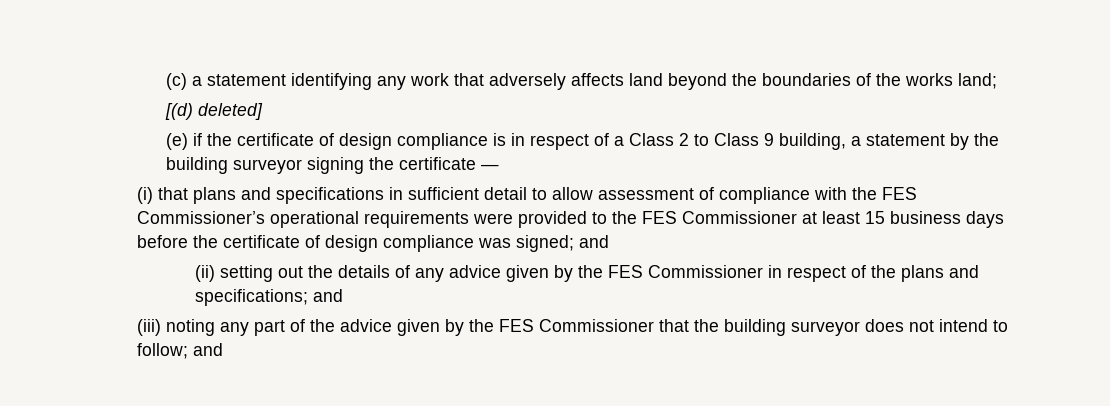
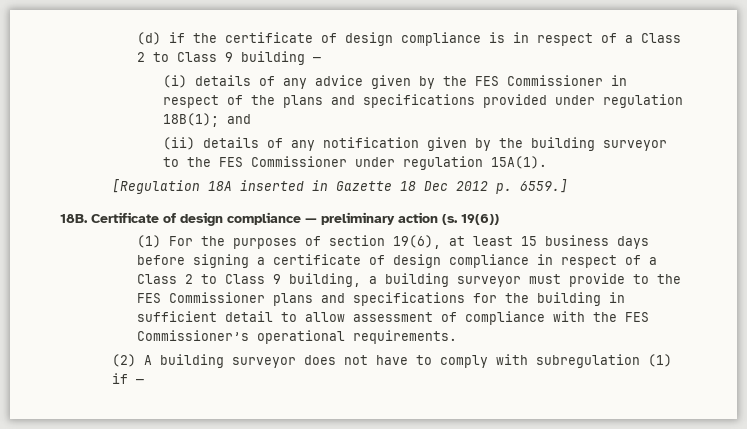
- (c) a statement identifying any work that adversely affects land beyond the boundaries of the works land;
- [(d) deleted]
- (e) if the certificate of design compliance is in respect of a Class 2 to Class 9 building, a statement by the building surveyor signing the certificate —
- (i) that plans and specifications in sufficient detail to allow assessment of compliance with the FES Commissioner’s operational requirements were provided to the FES Commissioner at least 15 business days before the certificate of design compliance was signed; and
- (ii) setting out the details of any advice given by the FES Commissioner in respect of the plans and specifications; and
- (iii) noting any part of the advice given by the FES Commissioner that the building surveyor does not intend to follow; and
+ (d) if the certificate of design compliance is in respect of a Class 2 to Class 9 building —
+ (i) details of any advice given by the FES Commissioner in respect of the plans and specifications provided under regulation 18B(1); and
+ (ii) details of any notification given by the building surveyor to the FES Commissioner under regulation 15A(1).
+ [Regulation 18A inserted in Gazette 18 Dec 2012 p. 6559.]
+ 18B. Certificate of design compliance — preliminary action (s. 19(6))
+ (1) For the purposes of section 19(6), at least 15 business days before signing a certificate of design compliance in respect of a Class 2 to Class 9 building, a building surveyor must provide to the FES Commissioner plans and specifications for the building in sufficient detail to allow assessment of compliance with the FES Commissioner’s operational requirements.
+ (2) A building surveyor does not have to comply with subregulation (1) if —

